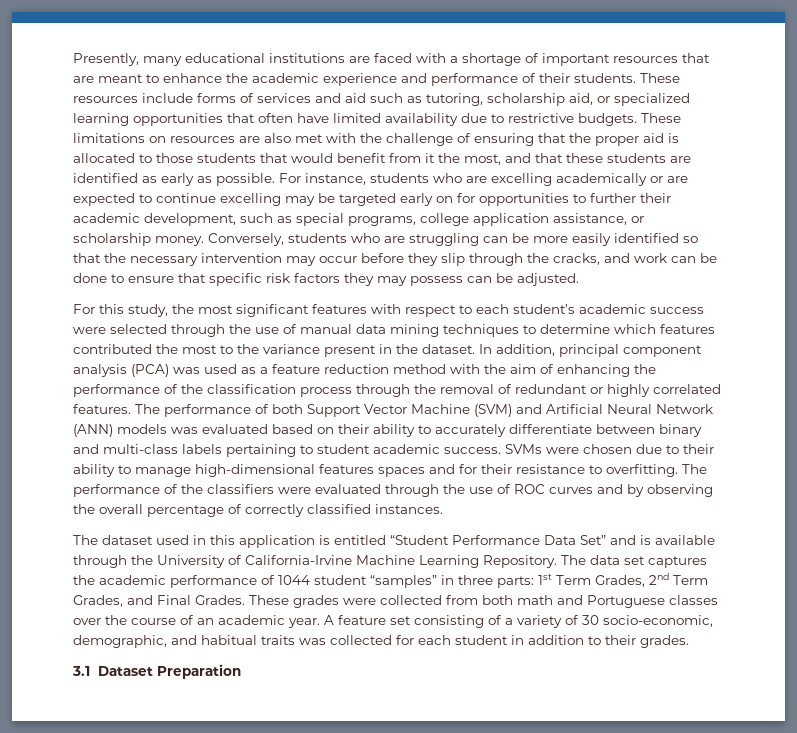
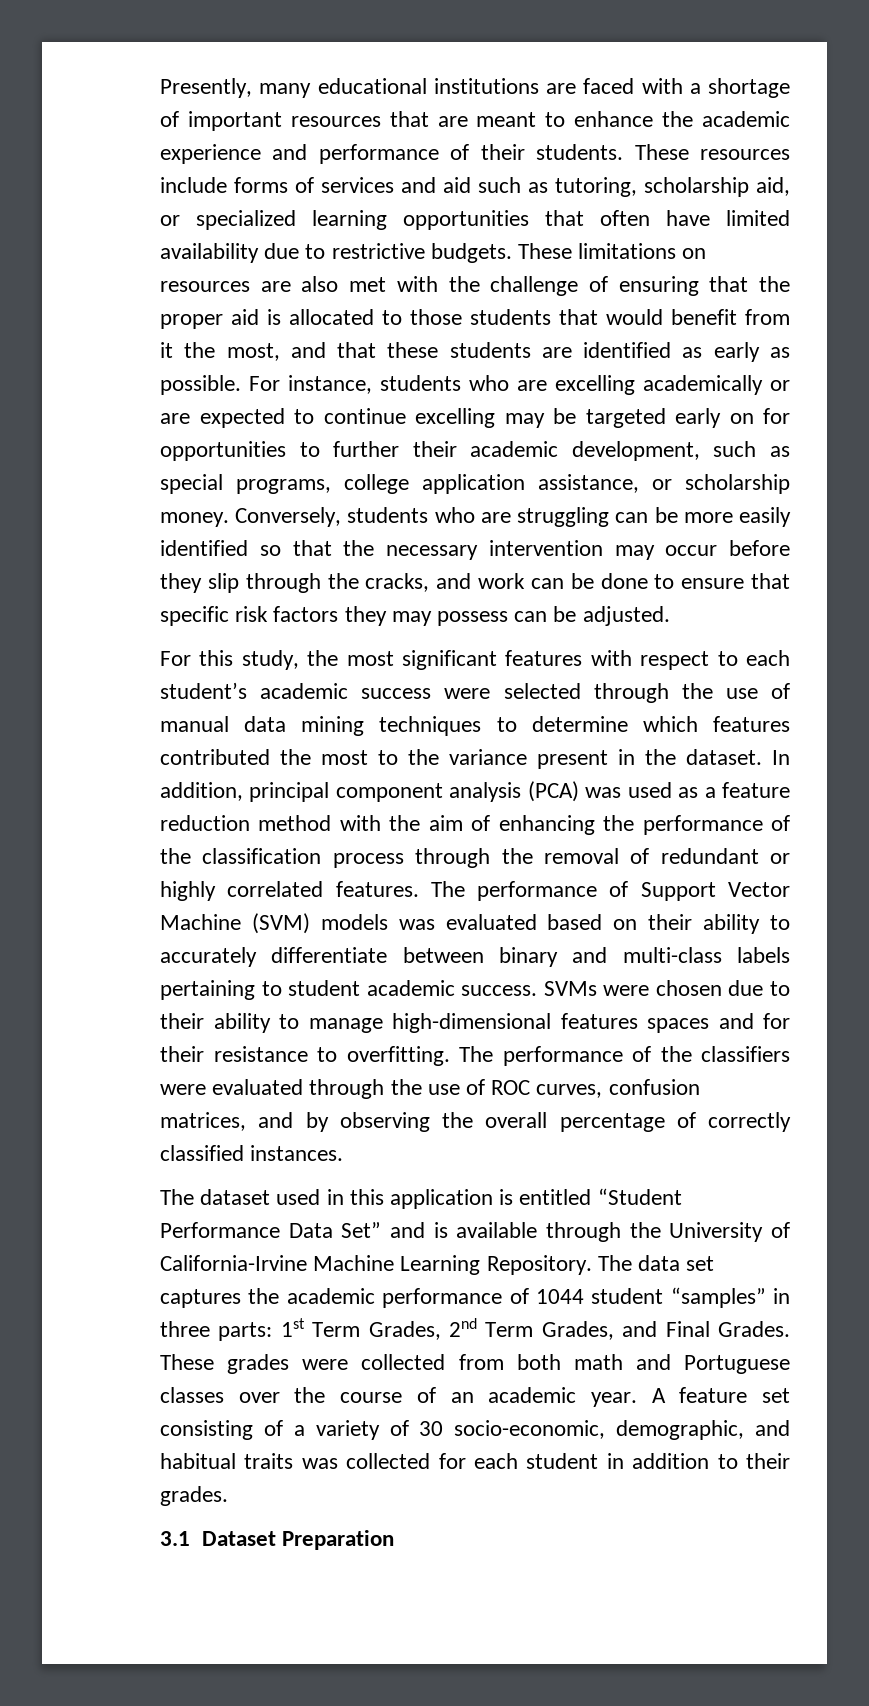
- The performance of both Support Vector Machine (SVM) and Artificial Neural Network (ANN) models was evaluated based on their ability to accurately differentiate between binary and multi-class labels pertaining to student academic success.
+ The performance of Support Vector Machine (SVM) models was evaluated based on their ability to accurately differentiate between binary and multi-class labels pertaining to student academic success.
- The performance of the classifiers were evaluated through the use of ROC curves and by observing the overall percentage of correctly classified instances.
+ The performance of the classifiers were evaluated through the use of ROC curves, confusion matrices, and by observing the overall percentage of correctly classified instances.

